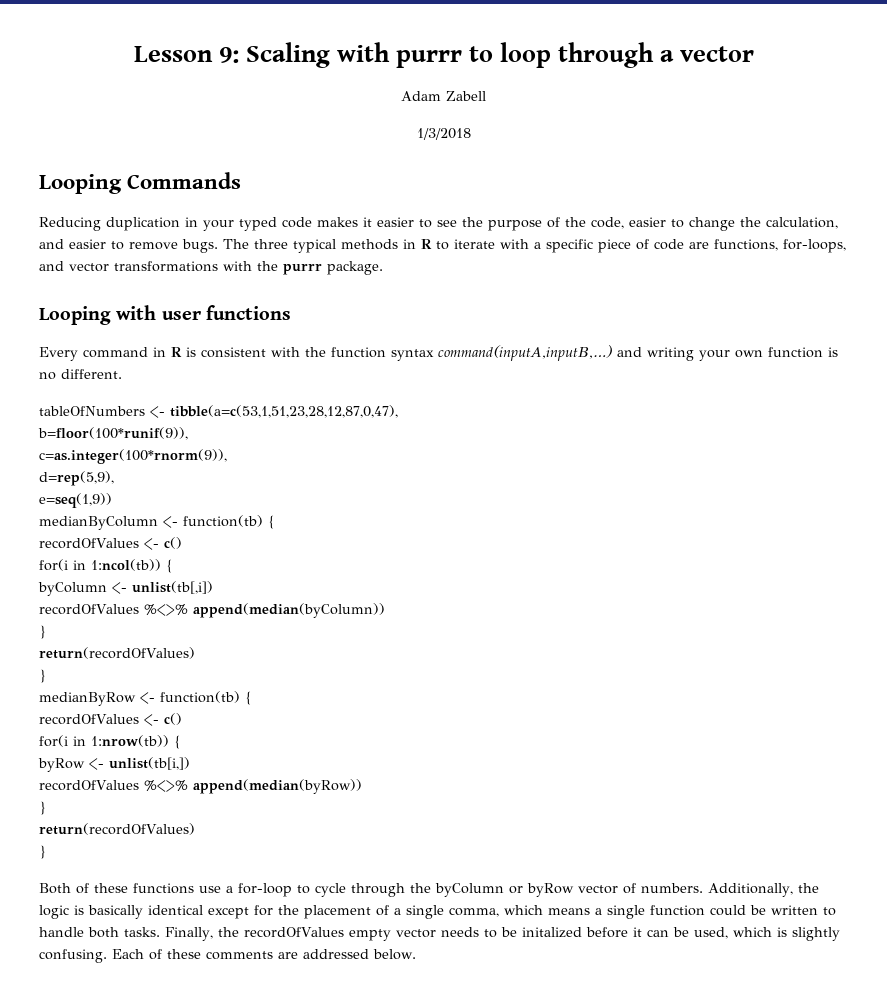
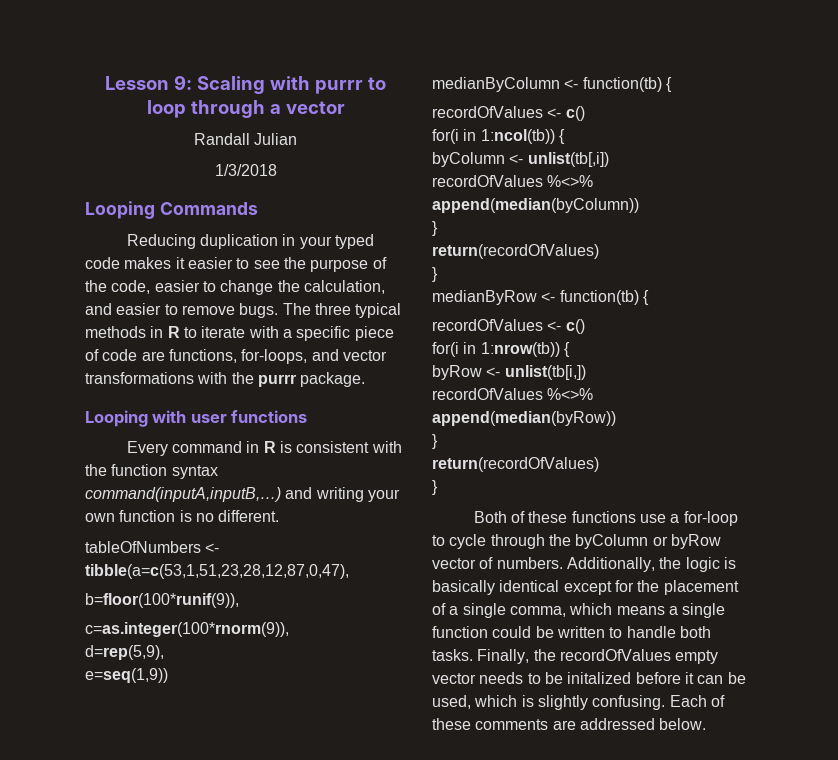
- Adam Zabell
+ Randall Julian

